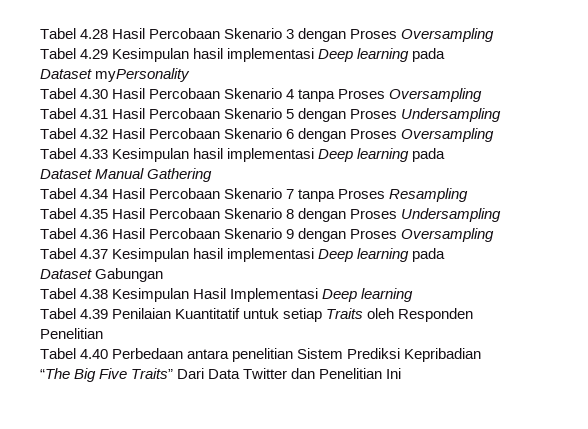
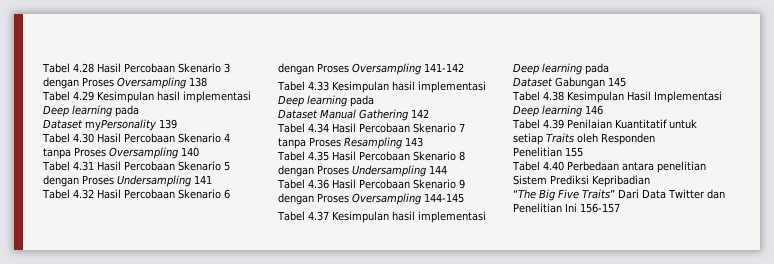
- Tabel 4.28 Hasil Percobaan Skenario 3 dengan Proses Oversampling
+ Tabel 4.28 Hasil Percobaan Skenario 3 dengan Proses Oversampling 138
- Dataset myPersonality
+ Dataset myPersonality 139
- Tabel 4.30 Hasil Percobaan Skenario 4 tanpa Proses Oversampling
+ Tabel 4.30 Hasil Percobaan Skenario 4 tanpa Proses Oversampling 140
- Tabel 4.31 Hasil Percobaan Skenario 5 dengan Proses Undersampling
+ Tabel 4.31 Hasil Percobaan Skenario 5 dengan Proses Undersampling 141
- Tabel 4.32 Hasil Percobaan Skenario 6 dengan Proses Oversampling
+ Tabel 4.32 Hasil Percobaan Skenario 6 dengan Proses Oversampling 141-142
- Dataset Manual Gathering
+ Dataset Manual Gathering 142
- Tabel 4.34 Hasil Percobaan Skenario 7 tanpa Proses Resampling
+ Tabel 4.34 Hasil Percobaan Skenario 7 tanpa Proses Resampling 143
- Tabel 4.35 Hasil Percobaan Skenario 8 dengan Proses Undersampling
+ Tabel 4.35 Hasil Percobaan Skenario 8 dengan Proses Undersampling 144
- Tabel 4.36 Hasil Percobaan Skenario 9 dengan Proses Oversampling
+ Tabel 4.36 Hasil Percobaan Skenario 9 dengan Proses Oversampling 144-145
- Dataset Gabungan
+ Dataset Gabungan 145
- Tabel 4.38 Kesimpulan Hasil Implementasi Deep learning
+ Tabel 4.38 Kesimpulan Hasil Implementasi Deep learning 146
  Tabel 4.39 Penilaian Kuantitatif untuk setiap Traits oleh Responden
- Penelitian
+ Penelitian 155
- “The Big Five Traits” Dari Data Twitter dan Penelitian Ini
+ “The Big Five Traits” Dari Data Twitter dan Penelitian Ini 156-157

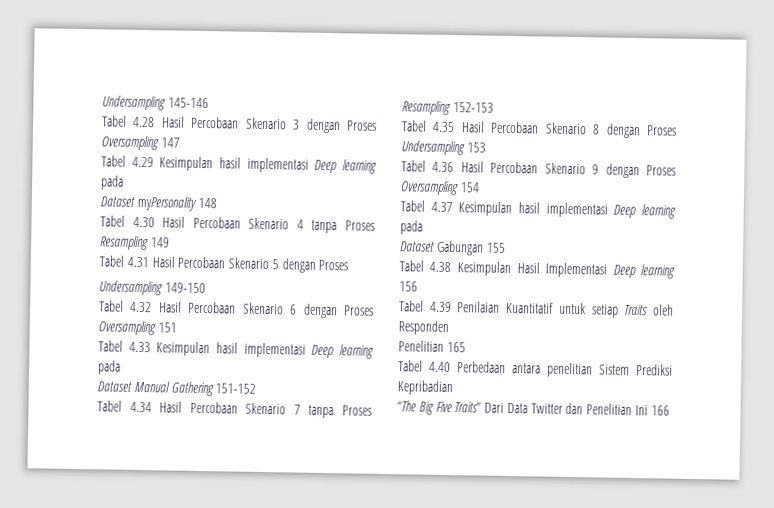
+ Undersampling 145-146
- Tabel 4.28 Hasil Percobaan Skenario 3 dengan Proses Oversampling 138
+ Tabel 4.28 Hasil Percobaan Skenario 3 dengan Proses Oversampling 147
- Dataset myPersonality 139
+ Dataset myPersonality 148
- Tabel 4.30 Hasil Percobaan Skenario 4 tanpa Proses Oversampling 140
+ Tabel 4.30 Hasil Percobaan Skenario 4 tanpa Proses Resampling 149
- Tabel 4.31 Hasil Percobaan Skenario 5 dengan Proses Undersampling 141
+ Tabel 4.31 Hasil Percobaan Skenario 5 dengan Proses
+ Undersampling 149-150
- Tabel 4.32 Hasil Percobaan Skenario 6 dengan Proses Oversampling 141-142
+ Tabel 4.32 Hasil Percobaan Skenario 6 dengan Proses Oversampling 151
- Dataset Manual Gathering 142
+ Dataset Manual Gathering 151-152
- Tabel 4.34 Hasil Percobaan Skenario 7 tanpa Proses Resampling 143
+ Tabel 4.34 Hasil Percobaan Skenario 7 tanpa Proses Resampling 152-153
- Tabel 4.35 Hasil Percobaan Skenario 8 dengan Proses Undersampling 144
+ Tabel 4.35 Hasil Percobaan Skenario 8 dengan Proses Undersampling 153
- Tabel 4.36 Hasil Percobaan Skenario 9 dengan Proses Oversampling 144-145
+ Tabel 4.36 Hasil Percobaan Skenario 9 dengan Proses Oversampling 154
- Dataset Gabungan 145
+ Dataset Gabungan 155
- Tabel 4.38 Kesimpulan Hasil Implementasi Deep learning 146
+ Tabel 4.38 Kesimpulan Hasil Implementasi Deep learning 156
- Penelitian 155
+ Penelitian 165
- “The Big Five Traits” Dari Data Twitter dan Penelitian Ini 156-157
+ “The Big Five Traits” Dari Data Twitter dan Penelitian Ini 166

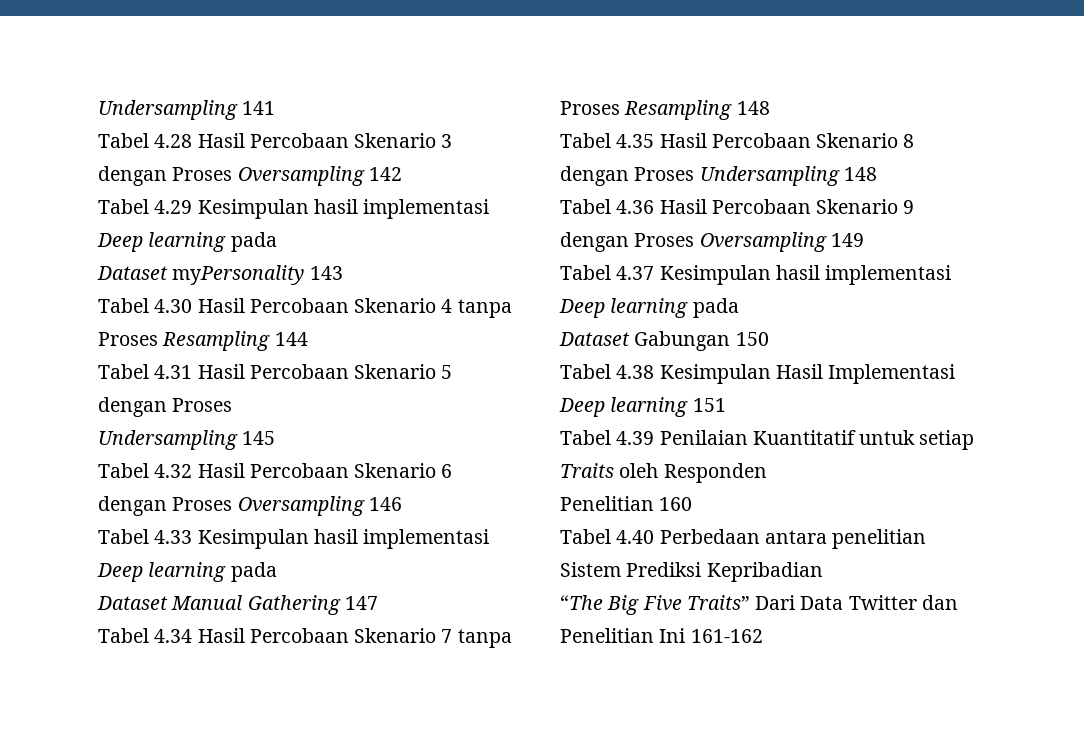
- Undersampling 145-146
+ Undersampling 141
- Tabel 4.28 Hasil Percobaan Skenario 3 dengan Proses Oversampling 147
+ Tabel 4.28 Hasil Percobaan Skenario 3 dengan Proses Oversampling 142
- Dataset myPersonality 148
+ Dataset myPersonality 143
- Tabel 4.30 Hasil Percobaan Skenario 4 tanpa Proses Resampling 149
+ Tabel 4.30 Hasil Percobaan Skenario 4 tanpa Proses Resampling 144
- Undersampling 149-150
+ Undersampling 145
- Tabel 4.32 Hasil Percobaan Skenario 6 dengan Proses Oversampling 151
+ Tabel 4.32 Hasil Percobaan Skenario 6 dengan Proses Oversampling 146
- Dataset Manual Gathering 151-152
+ Dataset Manual Gathering 147
- Tabel 4.34 Hasil Percobaan Skenario 7 tanpa Proses Resampling 152-153
+ Tabel 4.34 Hasil Percobaan Skenario 7 tanpa Proses Resampling 148
- Tabel 4.35 Hasil Percobaan Skenario 8 dengan Proses Undersampling 153
+ Tabel 4.35 Hasil Percobaan Skenario 8 dengan Proses Undersampling 148
- Tabel 4.36 Hasil Percobaan Skenario 9 dengan Proses Oversampling 154
+ Tabel 4.36 Hasil Percobaan Skenario 9 dengan Proses Oversampling 149
- Dataset Gabungan 155
+ Dataset Gabungan 150
- Tabel 4.38 Kesimpulan Hasil Implementasi Deep learning 156
+ Tabel 4.38 Kesimpulan Hasil Implementasi Deep learning 151
- Penelitian 165
+ Penelitian 160
- “The Big Five Traits” Dari Data Twitter dan Penelitian Ini 166
+ “The Big Five Traits” Dari Data Twitter dan Penelitian Ini 161-162

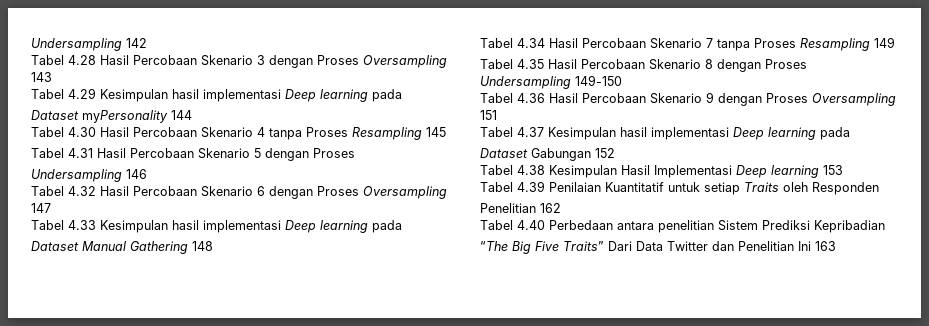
- Undersampling 141
+ Undersampling 142
- Tabel 4.28 Hasil Percobaan Skenario 3 dengan Proses Oversampling 142
+ Tabel 4.28 Hasil Percobaan Skenario 3 dengan Proses Oversampling 143
- Dataset myPersonality 143
+ Dataset myPersonality 144
- Tabel 4.30 Hasil Percobaan Skenario 4 tanpa Proses Resampling 144
+ Tabel 4.30 Hasil Percobaan Skenario 4 tanpa Proses Resampling 145
- Undersampling 145
+ Undersampling 146
- Tabel 4.32 Hasil Percobaan Skenario 6 dengan Proses Oversampling 146
+ Tabel 4.32 Hasil Percobaan Skenario 6 dengan Proses Oversampling 147
- Dataset Manual Gathering 147
+ Dataset Manual Gathering 148
- Tabel 4.34 Hasil Percobaan Skenario 7 tanpa Proses Resampling 148
+ Tabel 4.34 Hasil Percobaan Skenario 7 tanpa Proses Resampling 149
- Tabel 4.35 Hasil Percobaan Skenario 8 dengan Proses Undersampling 148
+ Tabel 4.35 Hasil Percobaan Skenario 8 dengan Proses Undersampling 149-150
- Tabel 4.36 Hasil Percobaan Skenario 9 dengan Proses Oversampling 149
+ Tabel 4.36 Hasil Percobaan Skenario 9 dengan Proses Oversampling 151
- Dataset Gabungan 150
+ Dataset Gabungan 152
- Tabel 4.38 Kesimpulan Hasil Implementasi Deep learning 151
+ Tabel 4.38 Kesimpulan Hasil Implementasi Deep learning 153
- Penelitian 160
+ Penelitian 162
- “The Big Five Traits” Dari Data Twitter dan Penelitian Ini 161-162
+ “The Big Five Traits” Dari Data Twitter dan Penelitian Ini 163

